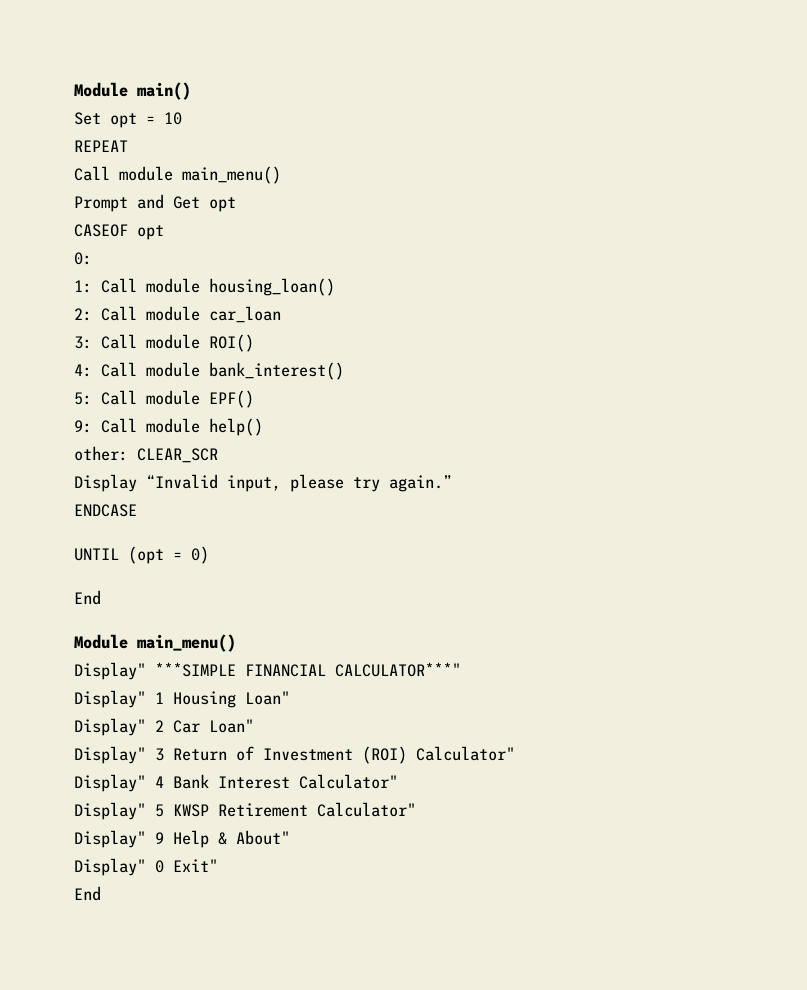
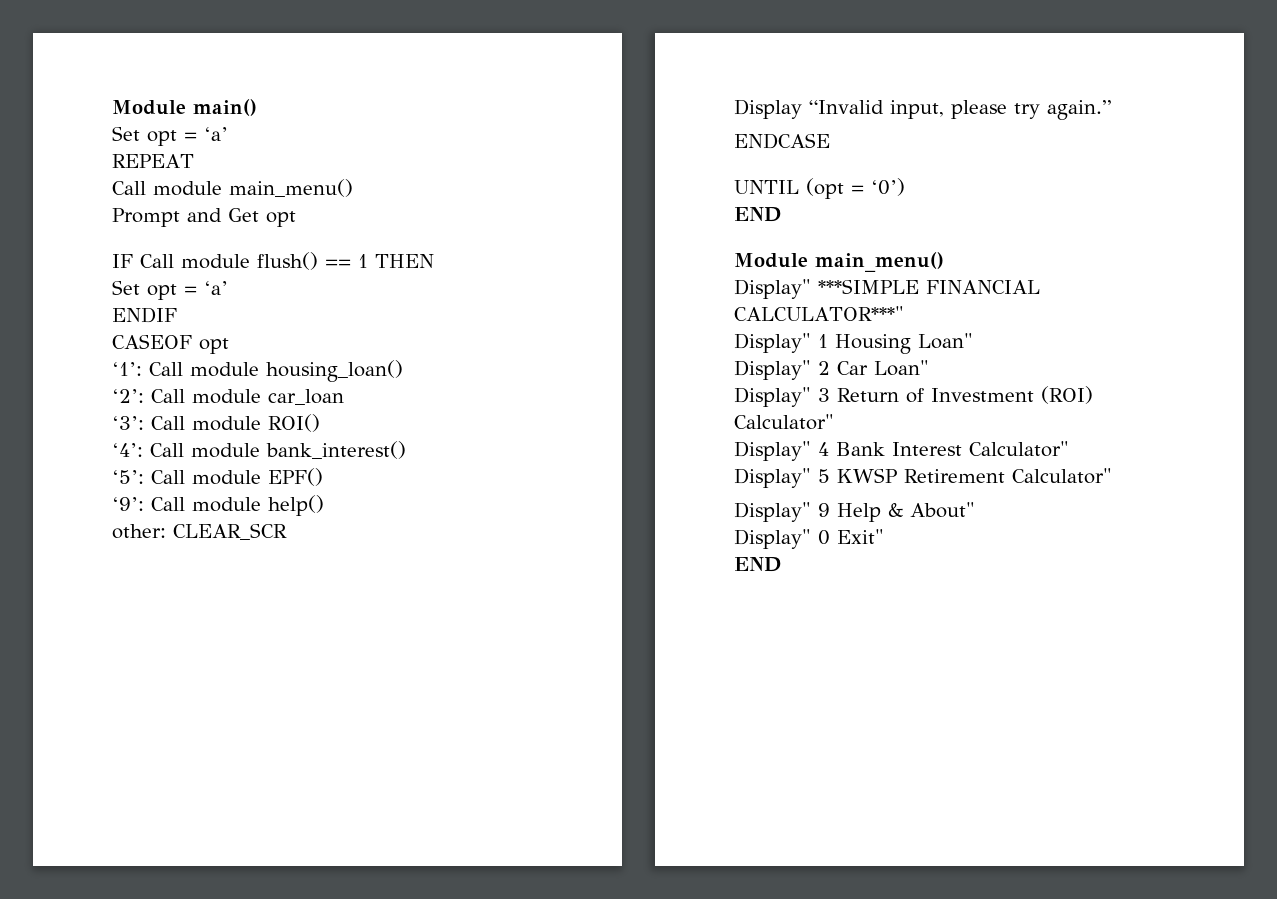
  Module main()
- Set opt = 10
+ Set opt = ‘a’
+ IF Call module flush() == 1 THEN
+ Set opt = ‘a’
+ ENDIF
- 0:
- 1: Call module housing_loan()
+ ‘1’: Call module housing_loan()
- 2: Call module car_loan
+ ‘2’: Call module car_loan
- 3: Call module ROI()
+ ‘3’: Call module ROI()
- 4: Call module bank_interest()
+ ‘4’: Call module bank_interest()
- 5: Call module EPF()
+ ‘5’: Call module EPF()
- 9: Call module help()
+ ‘9’: Call module help()
- UNTIL (opt = 0)
- End
+ UNTIL (opt = ‘0’)
+ END
  Display" 0 Exit"
- End
+ END

